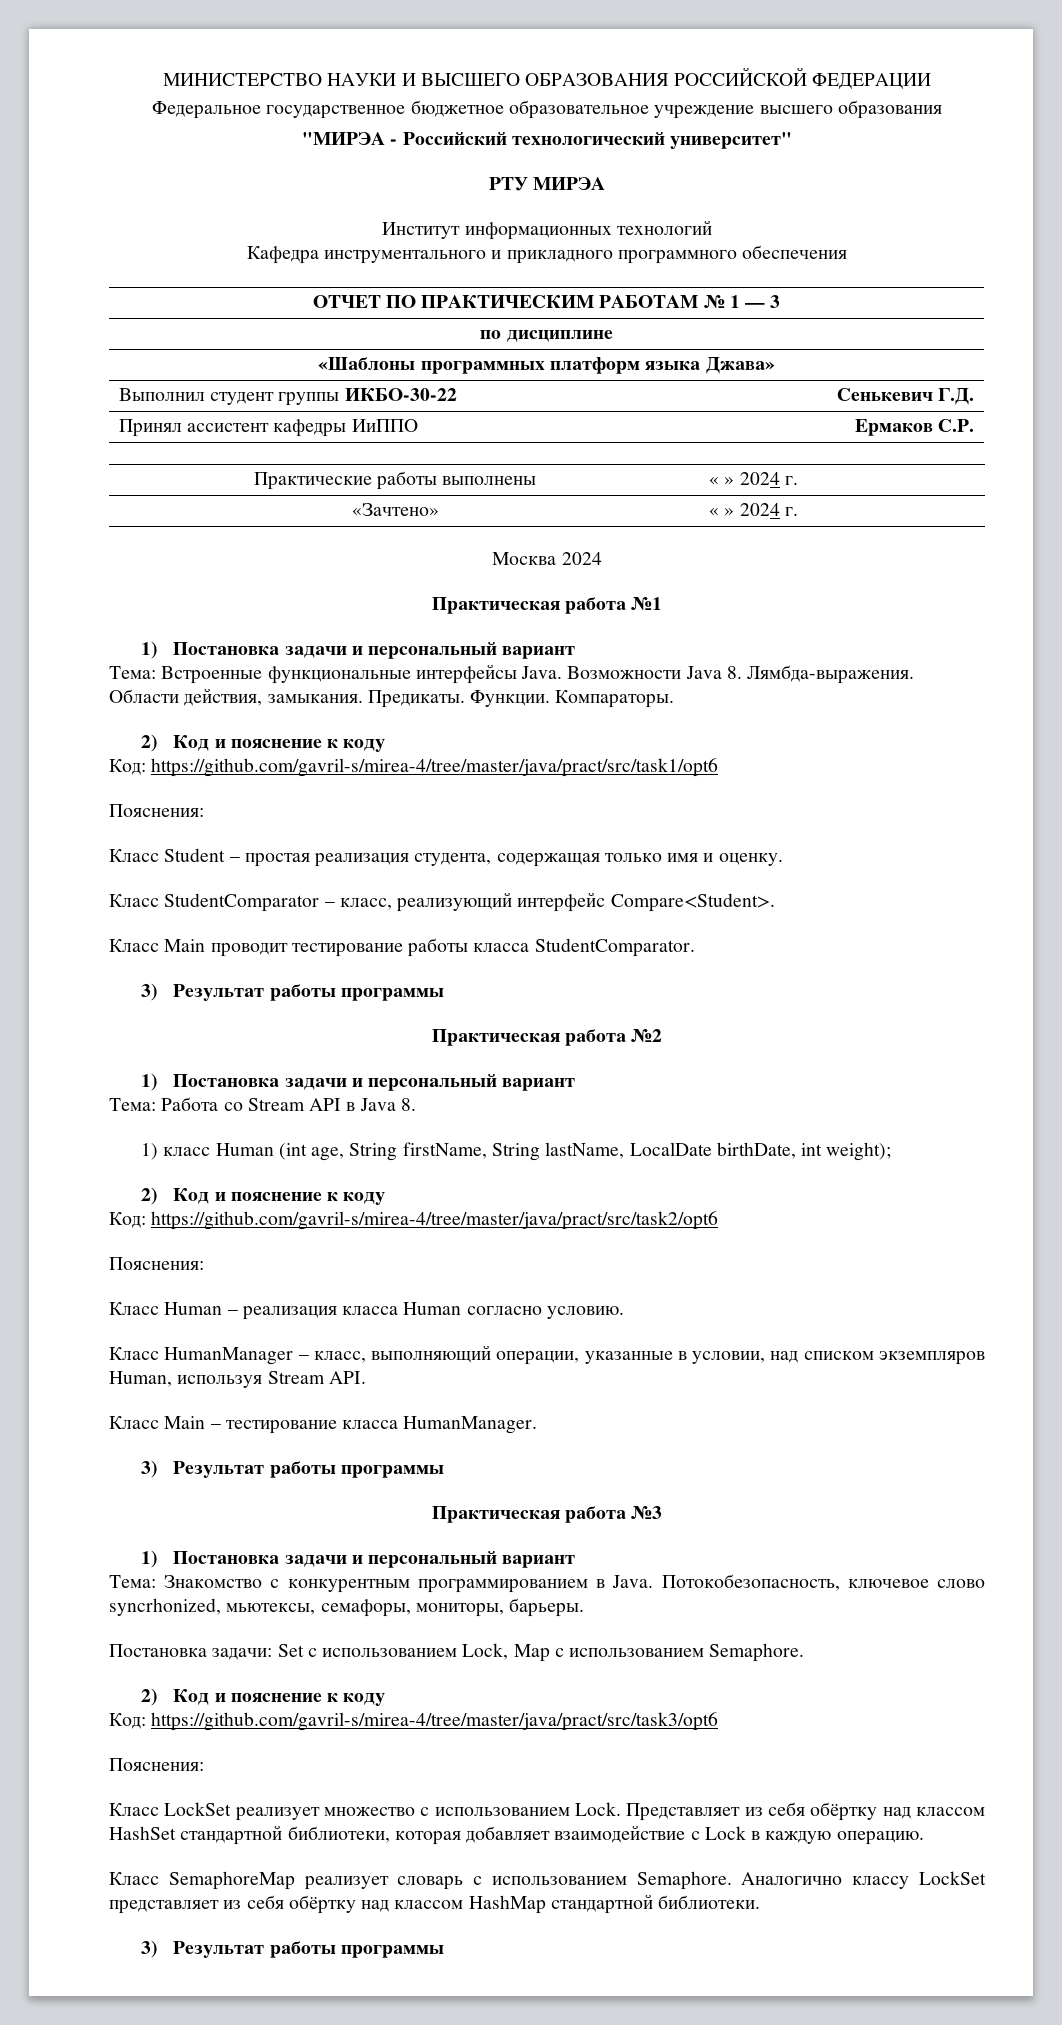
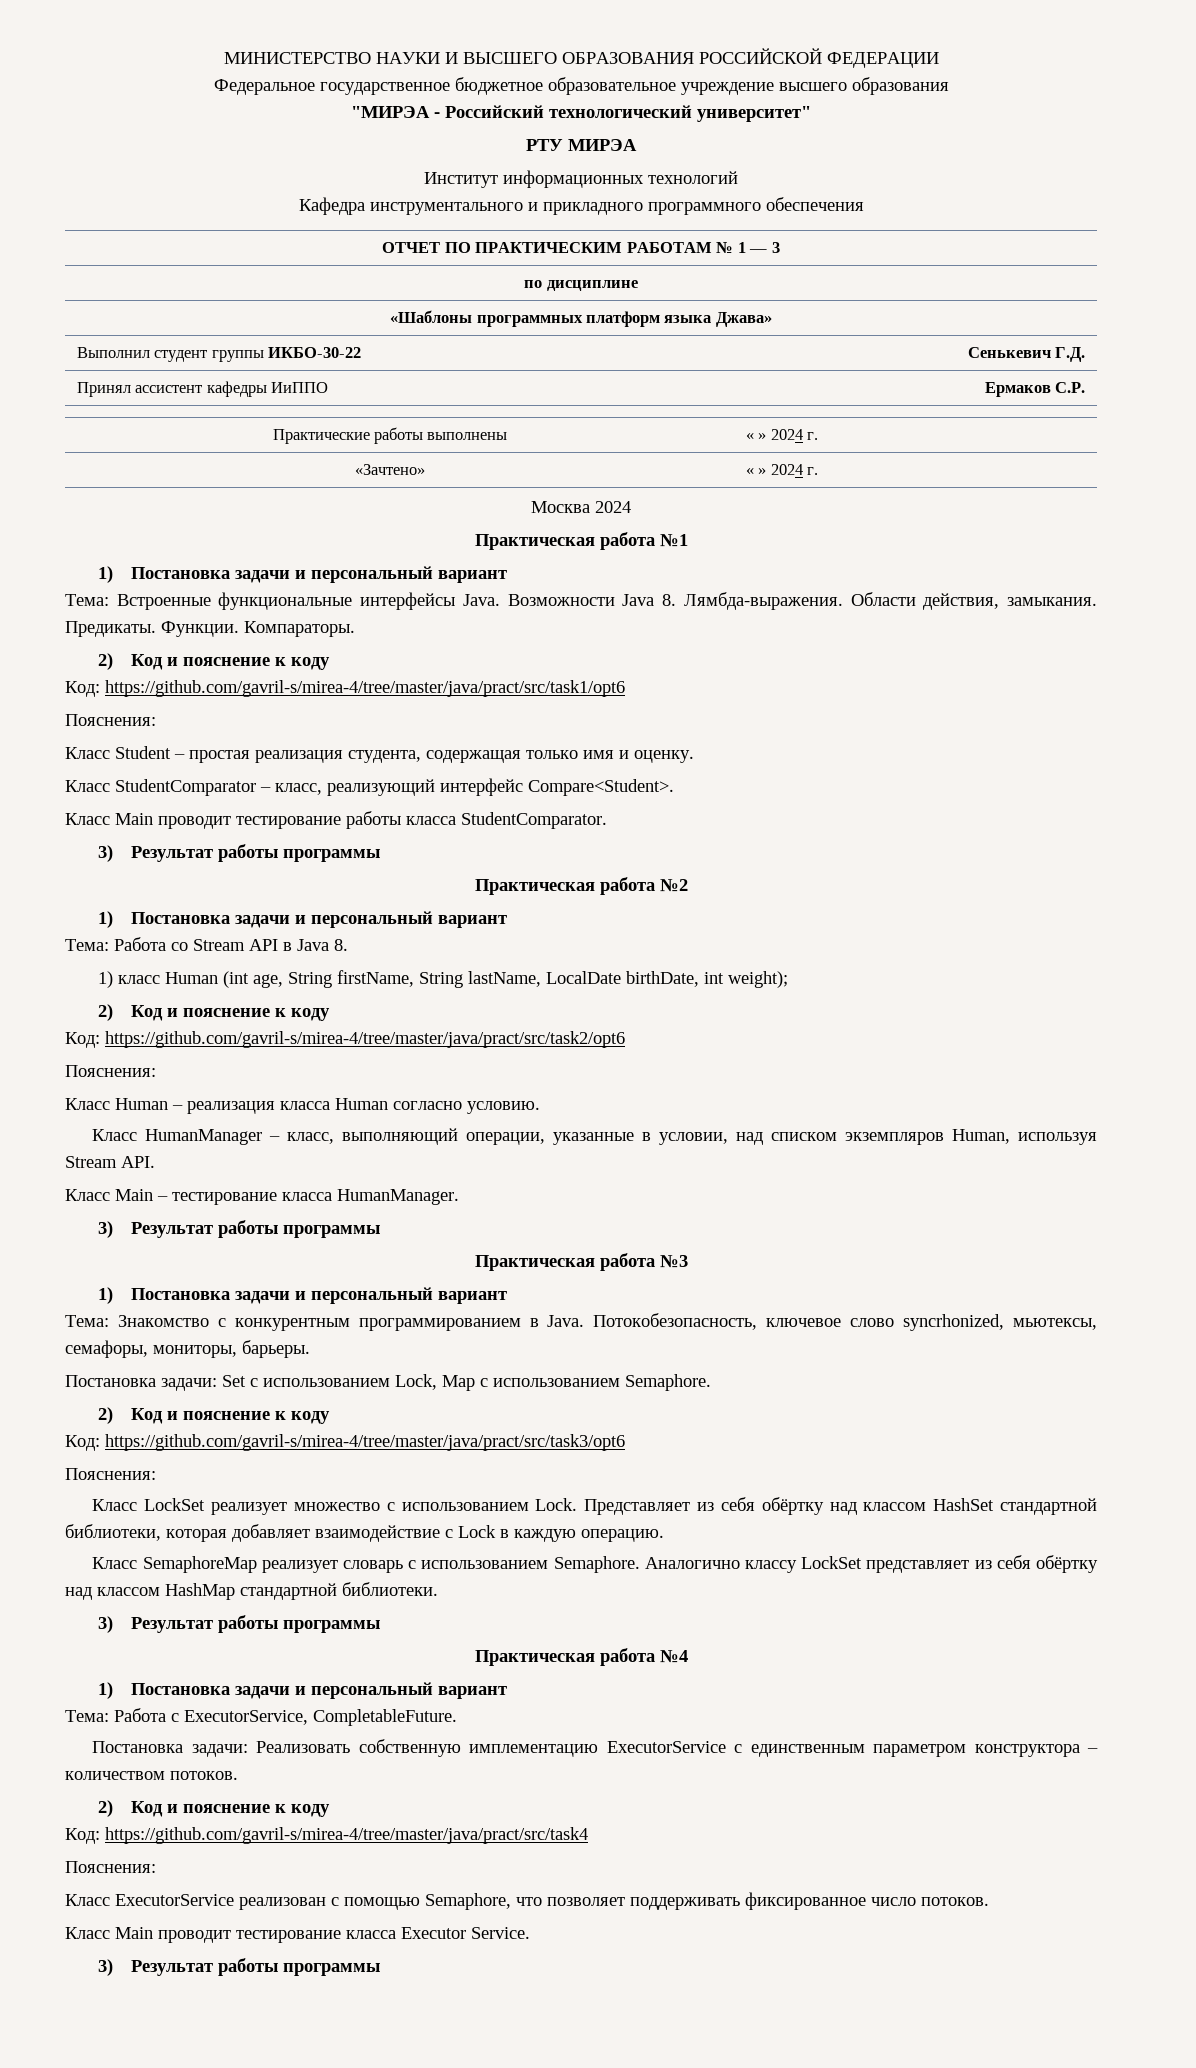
+ Практическая работа №4
+ 1) Постановка задачи и персональный вариант
+ Тема: Работа с ExecutorService, CompletableFuture.
+ Постановка задачи: Реализовать собственную имплементацию ExecutorService с единственным параметром конструктора – количеством потоков.
+ 2) Код и пояснение к коду
+ Код: https://github.com/gavril-s/mirea-4/tree/master/java/pract/src/task4
+ Пояснения:
+ Класс ExecutorService реализован с помощью Semaphore, что позволяет поддерживать фиксированное число потоков.
+ Класс Main проводит тестирование класса Executor Service.
+ 3) Результат работы программы

